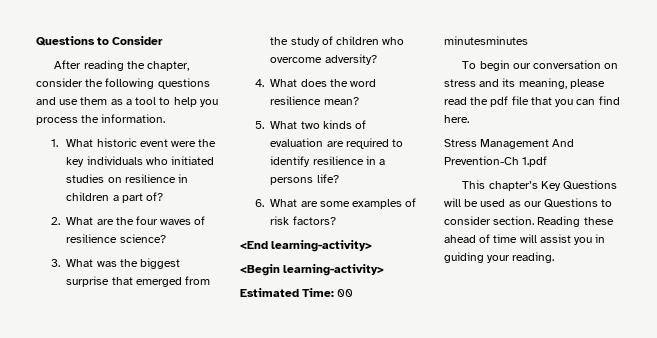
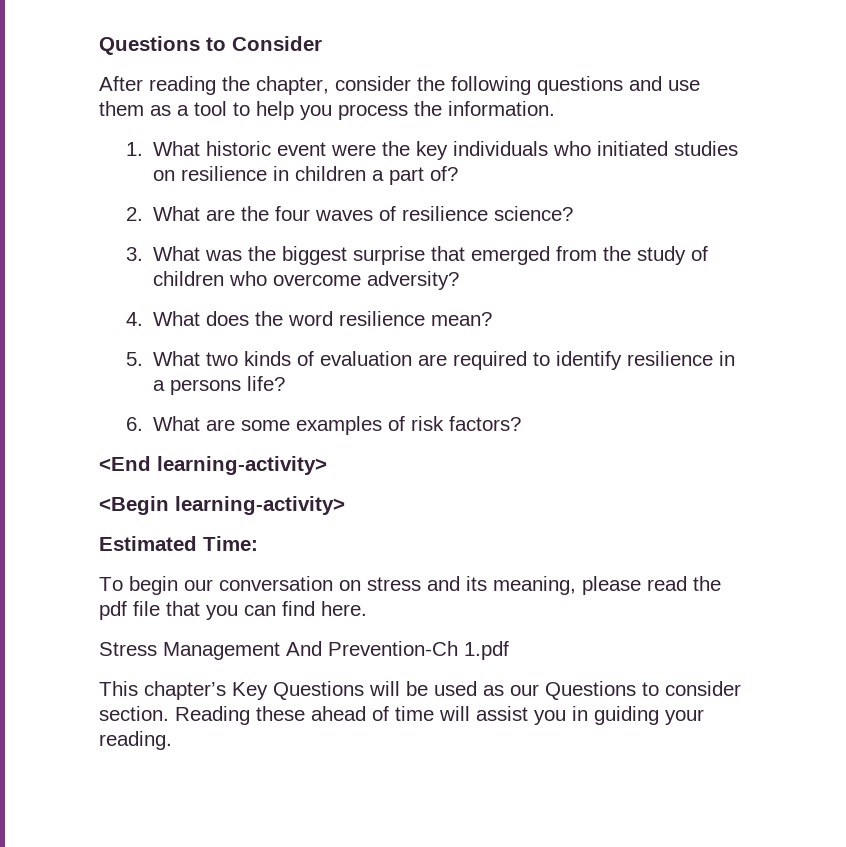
- Estimated Time: 00 minutesminutes
+ Estimated Time:

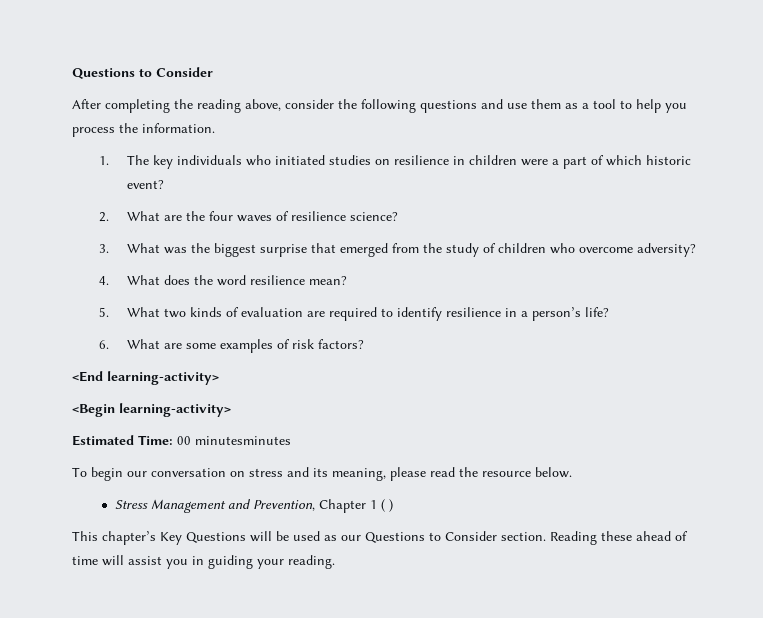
- After reading the chapter, consider the following questions and use them as a tool to help you process the information.
+ After completing the reading above, consider the following questions and use them as a tool to help you process the information.
- 1. What historic event were the key individuals who initiated studies on resilience in children a part of?
+ 1. The key individuals who initiated studies on resilience in children were a part of which historic event?
- 5. What two kinds of evaluation are required to identify resilience in a persons life?
+ 5. What two kinds of evaluation are required to identify resilience in a person’s life?
- Estimated Time:
+ Estimated Time: 00 minutesminutes
- To begin our conversation on stress and its meaning, please read the pdf file that you can find here.
- Stress Management And Prevention-Ch 1.pdf
+ To begin our conversation on stress and its meaning, please read the resource below.
+ Stress Management and Prevention, Chapter 1 ( )
- This chapter’s Key Questions will be used as our Questions to consider section.
+ This chapter’s Key Questions will be used as our Questions to Consider section.

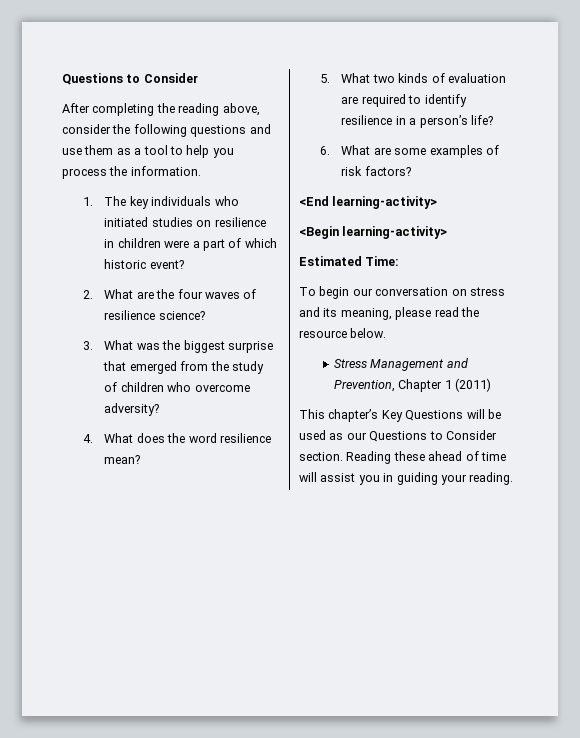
- Estimated Time: 00 minutesminutes
+ Estimated Time:
- Stress Management and Prevention, Chapter 1 ( )
+ Stress Management and Prevention, Chapter 1 (2011)

